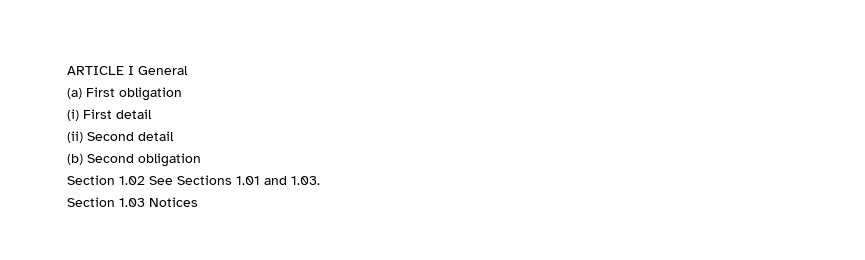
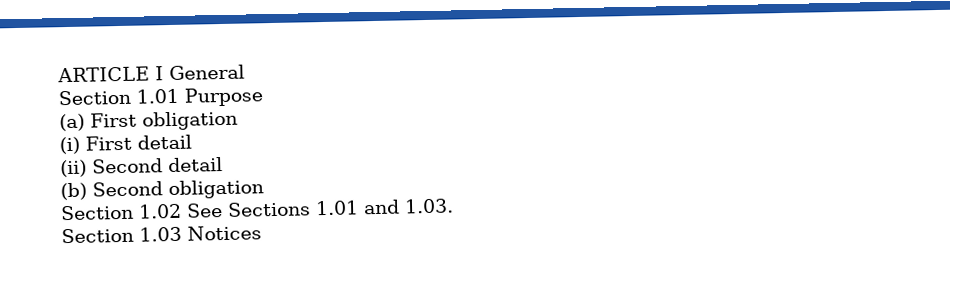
+ Section 1.01 Purpose

